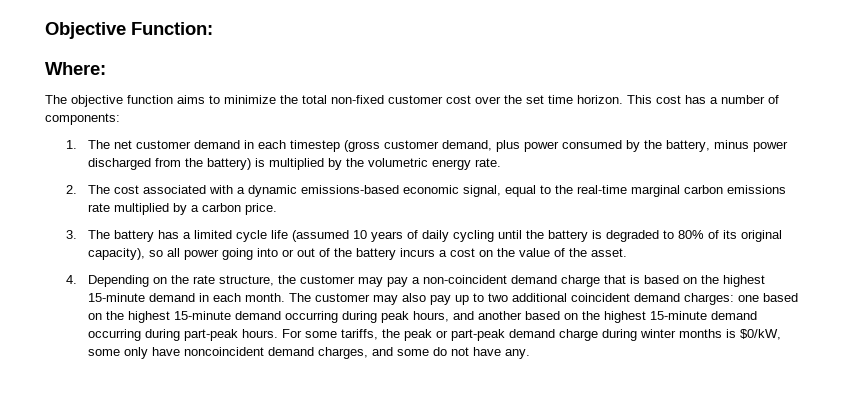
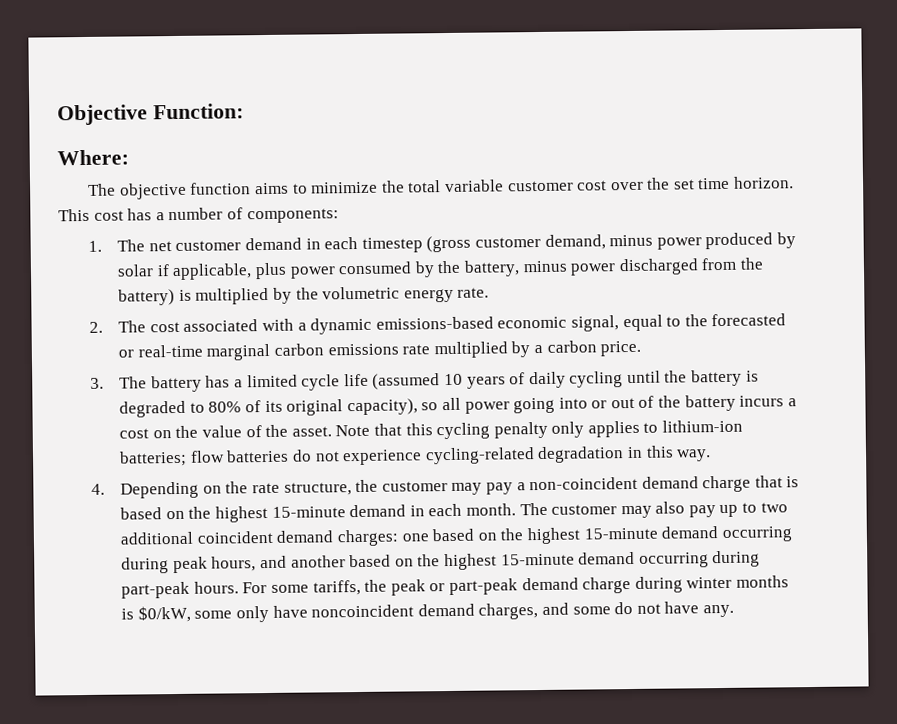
- The objective function aims to minimize the total non-fixed customer cost over the set time horizon.
+ The objective function aims to minimize the total variable customer cost over the set time horizon.
- 1. The net customer demand in each timestep (gross customer demand, plus power consumed by the battery, minus power discharged from the battery) is multiplied by the volumetric energy rate.
+ 1. The net customer demand in each timestep (gross customer demand, minus power produced by solar if applicable, plus power consumed by the battery, minus power discharged from the battery) is multiplied by the volumetric energy rate.
- 2. The cost associated with a dynamic emissions-based economic signal, equal to the real-time marginal carbon emissions rate multiplied by a carbon price.
+ 2. The cost associated with a dynamic emissions-based economic signal, equal to the forecasted or real-time marginal carbon emissions rate multiplied by a carbon price.
+ Note that this cycling penalty only applies to lithium-ion batteries; flow batteries do not experience cycling-related degradation in this way.

